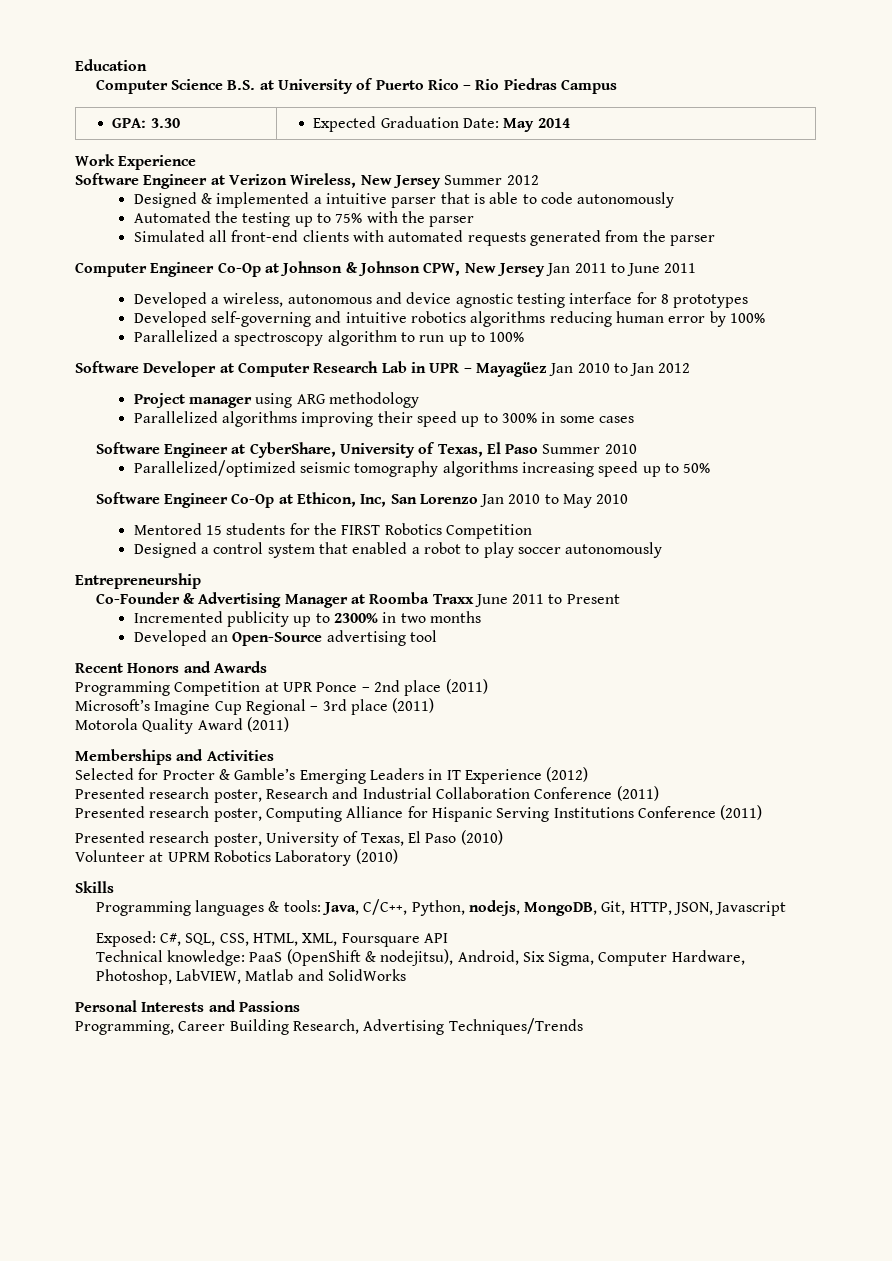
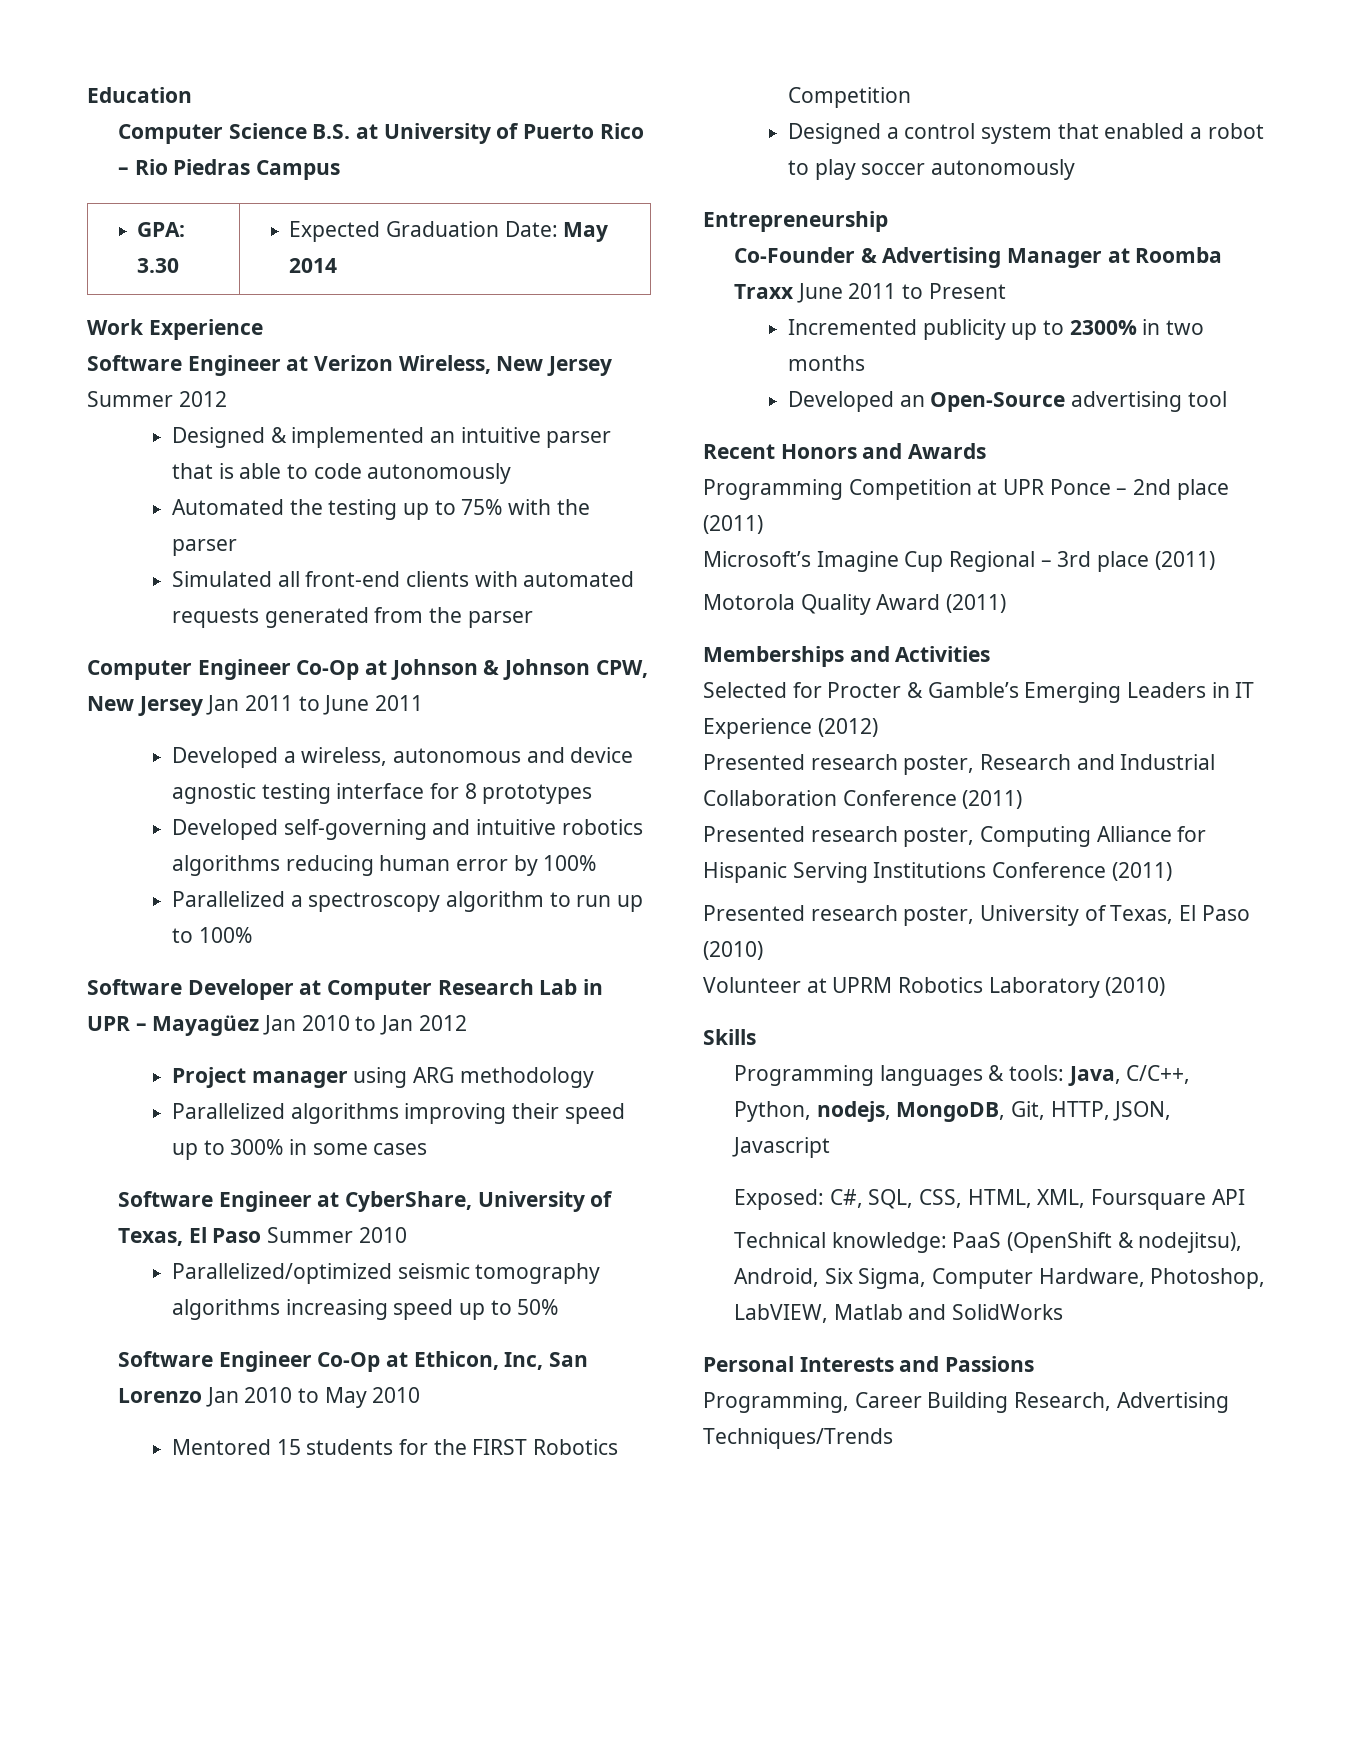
- Designed & implemented a intuitive parser that is able to code autonomously
+ Designed & implemented an intuitive parser that is able to code autonomously

